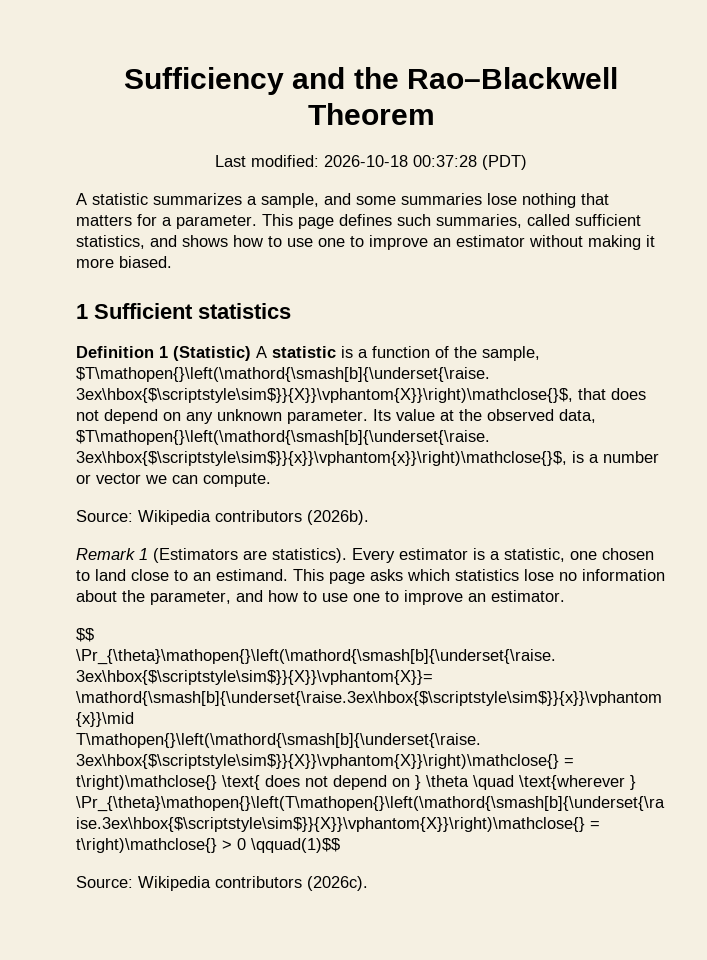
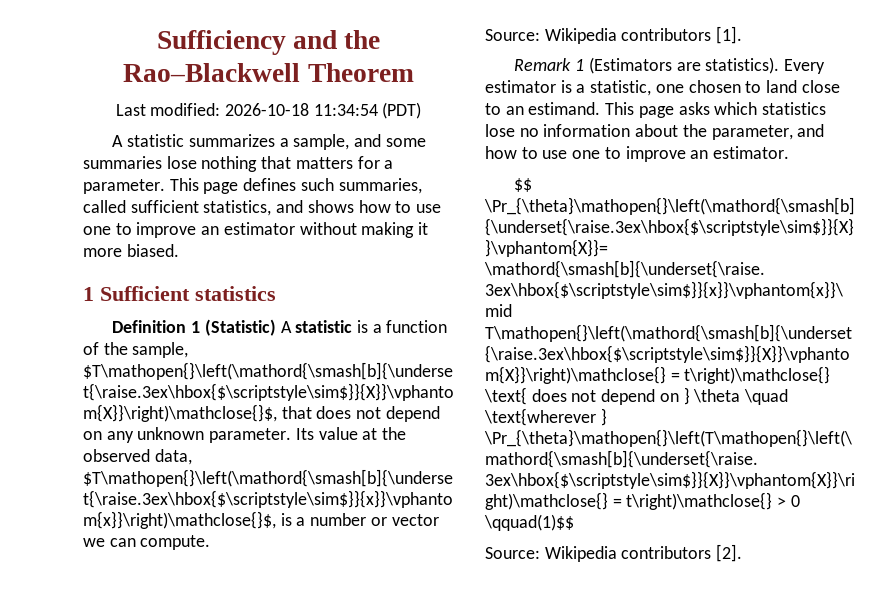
- Last modified: 2026-10-18 00:37:28 (PDT)
+ Last modified: 2026-10-18 11:34:54 (PDT)
- Source: Wikipedia contributors (2026b).
+ Source: Wikipedia contributors [1].
- Source: Wikipedia contributors (2026c).
+ Source: Wikipedia contributors [2].

